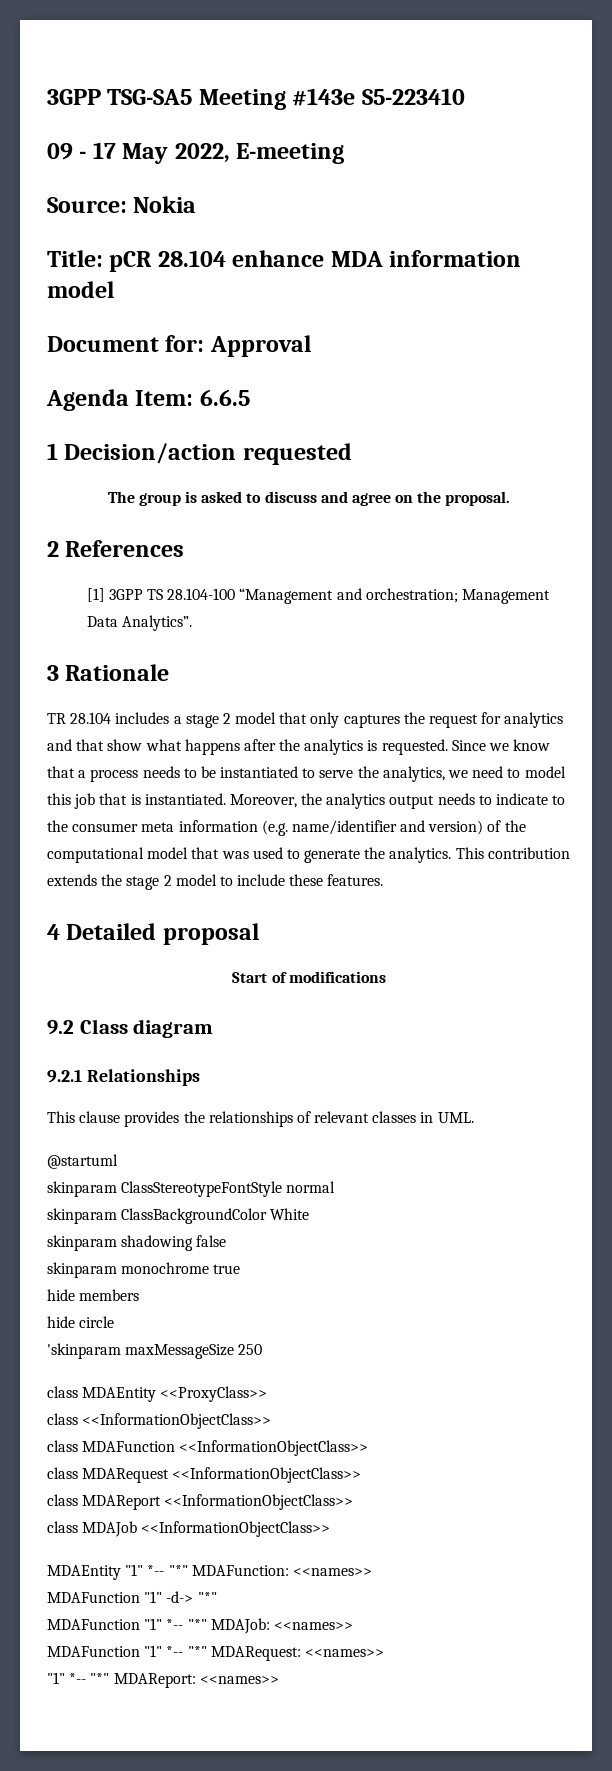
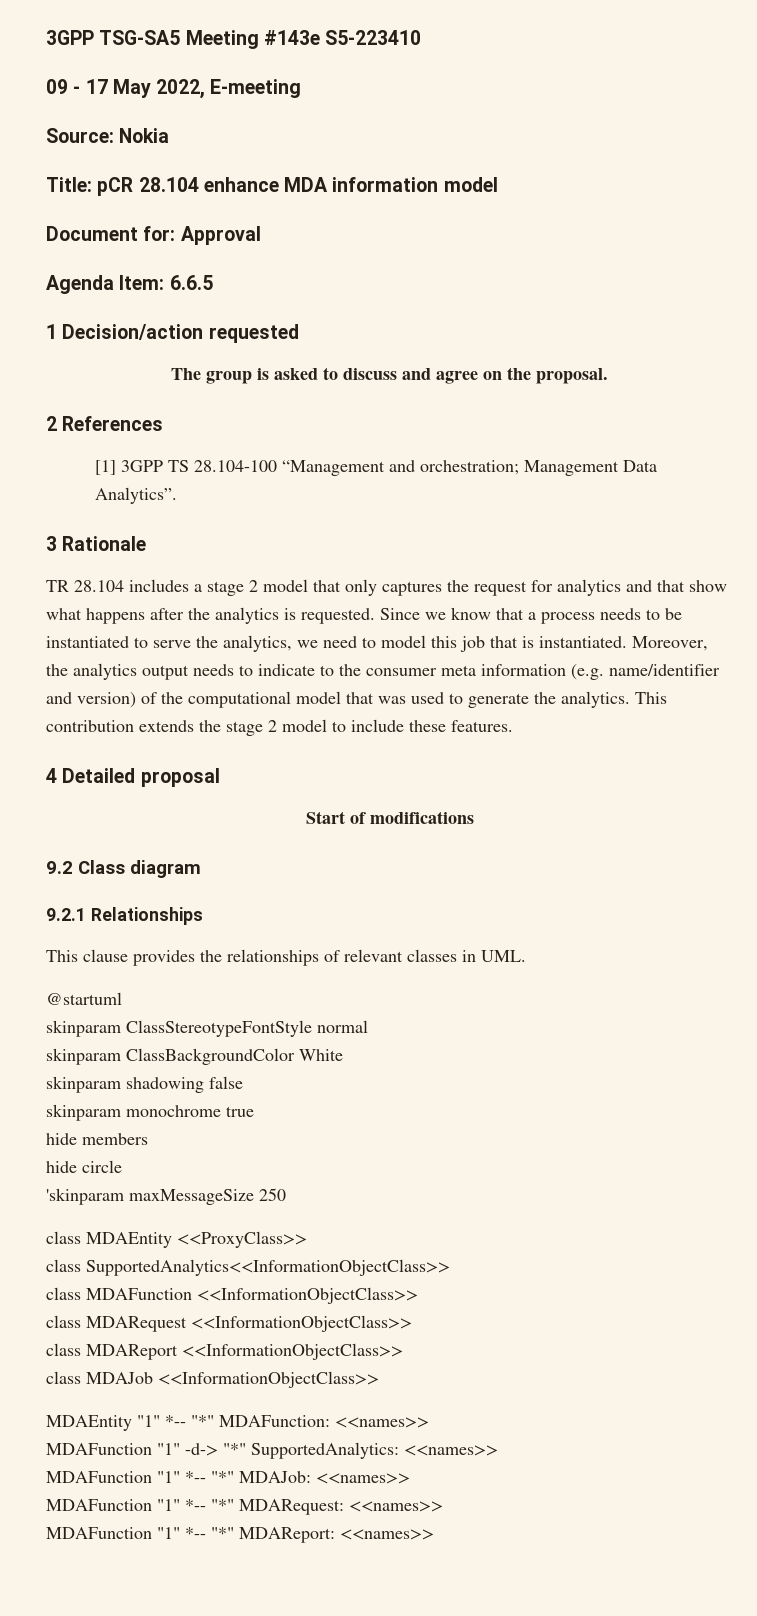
- class <<InformationObjectClass>>
+ class SupportedAnalytics<<InformationObjectClass>>
- MDAFunction "1" -d-> "*"
+ MDAFunction "1" -d-> "*" SupportedAnalytics: <<names>>
- "1" *-- "*" MDAReport: <<names>>
+ MDAFunction "1" *-- "*" MDAReport: <<names>>

